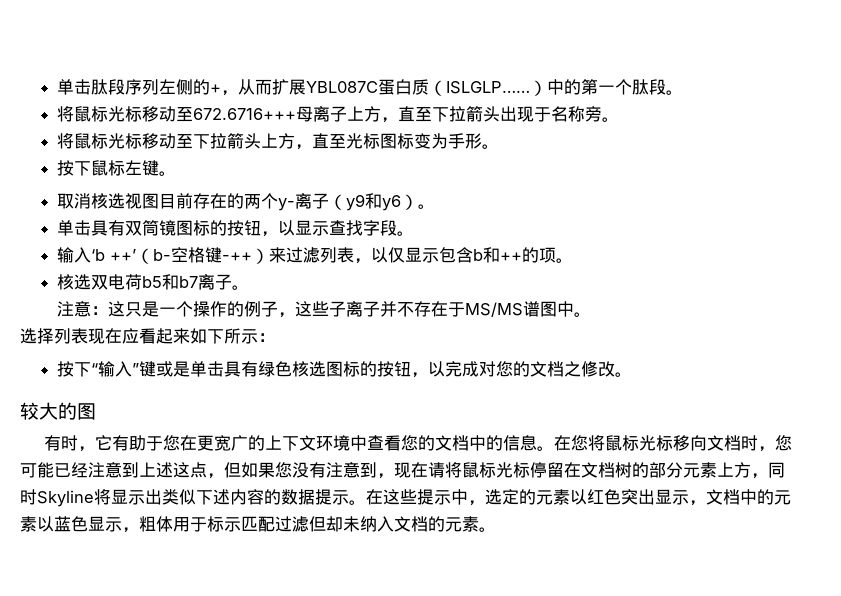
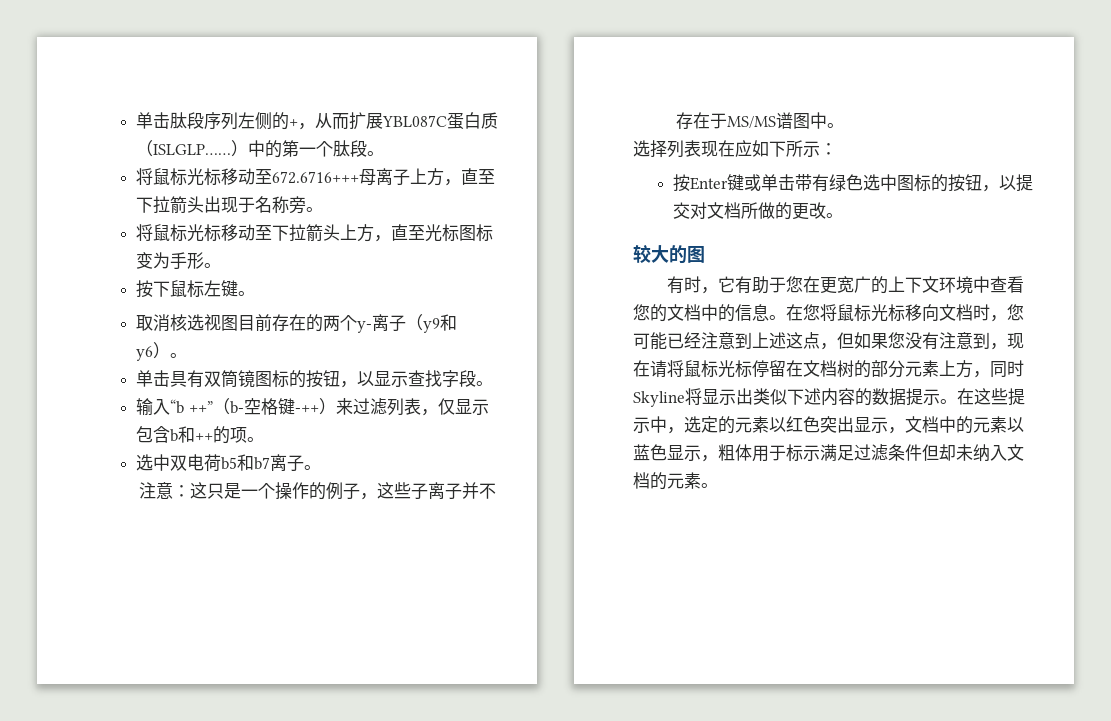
- 输入‘b ++’（b-空格键-++）来过滤列表，以仅显示包含b和++的项。
+ 输入“b ++”（b-空格键-++）来过滤列表，仅显示包含b和++的项。
- 核选双电荷b5和b7离子。
+ 选中双电荷b5和b7离子。
- 选择列表现在应看起来如下所示：
+ 选择列表现在应如下所示：
- 按下“输入”键或是单击具有绿色核选图标的按钮，以完成对您的文档之修改。
+ 按Enter键或单击带有绿色选中图标的按钮，以提交对文档所做的更改。
- 在这些提示中，选定的元素以红色突出显示，文档中的元素以蓝色显示，粗体用于标示匹配过滤但却未纳入文档的元素。
+ 在这些提示中，选定的元素以红色突出显示，文档中的元素以蓝色显示，粗体用于标示满足过滤条件但却未纳入文档的元素。

